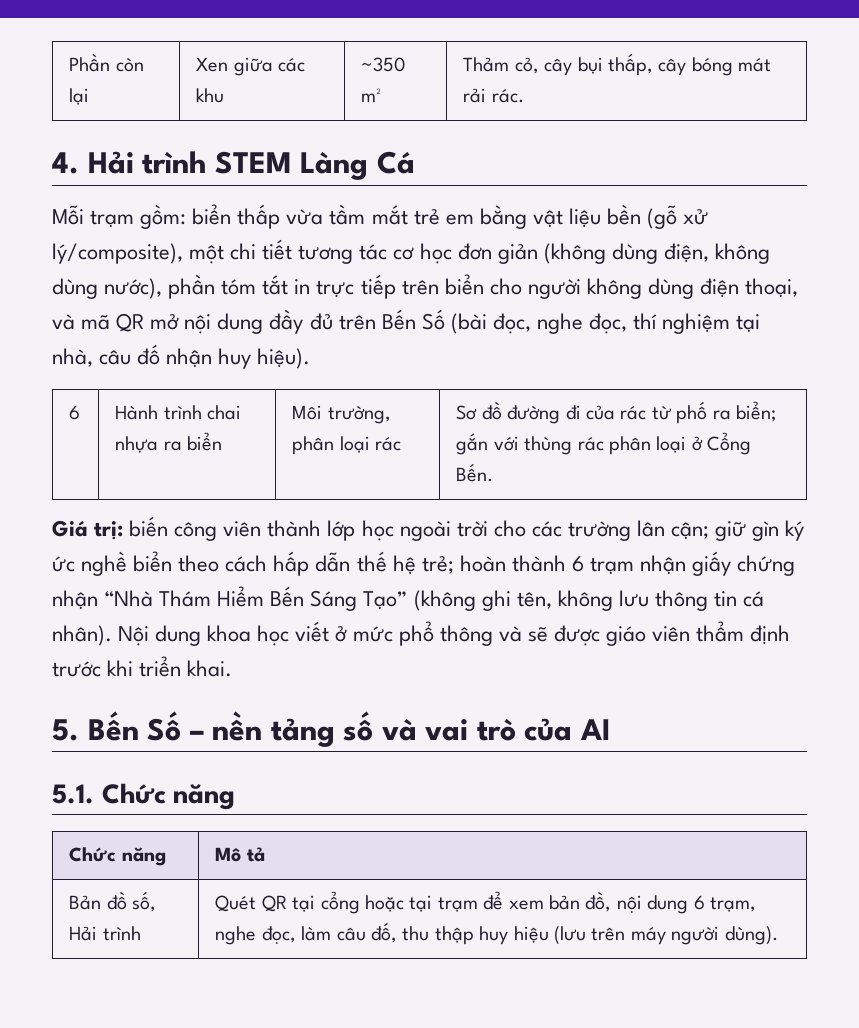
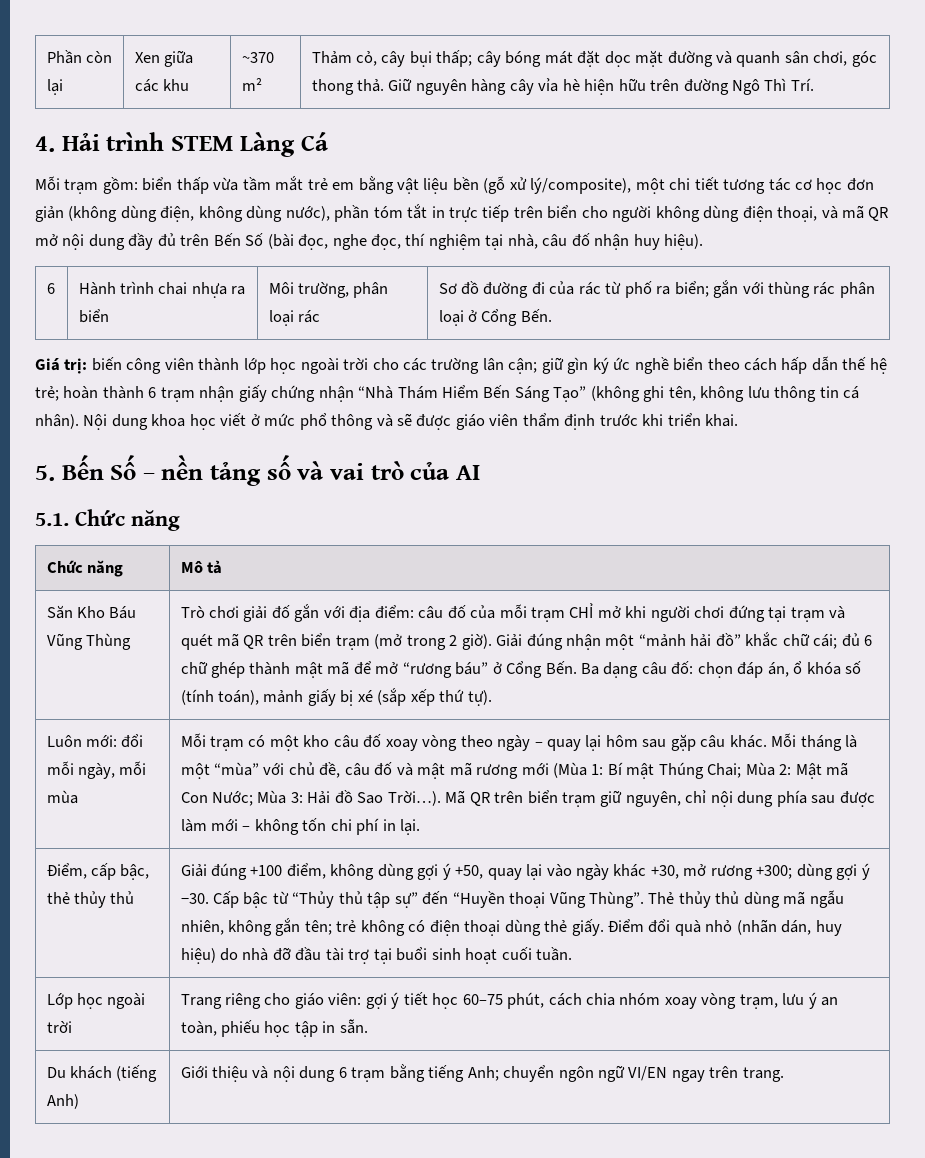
- ~350 m²
+ ~370 m²
- Thảm cỏ, cây bụi thấp, cây bóng mát rải rác.
+ Thảm cỏ, cây bụi thấp; cây bóng mát đặt dọc mặt đường và quanh sân chơi, góc thong thả. Giữ nguyên hàng cây vỉa hè hiện hữu trên đường Ngô Thì Trí.
- Bản đồ số, Hải trình | Quét QR tại cổng hoặc tại trạm để xem bản đồ, nội dung 6 trạm, nghe đọc, làm câu đố, thu thập huy hiệu (lưu trên máy người dùng).
+ Săn Kho Báu Vũng Thùng | Trò chơi giải đố gắn với địa điểm: câu đố của mỗi trạm CHỈ mở khi người chơi đứng tại trạm và quét mã QR trên biển trạm (mở trong 2 giờ). Giải đúng nhận một “mảnh hải đồ” khắc chữ cái; đủ 6 chữ ghép thành mật mã để mở “rương báu” ở Cổng Bến. Ba dạng câu đố: chọn đáp án, ổ khóa số (tính toán), mảnh giấy bị xé (sắp xếp thứ tự).
+ Luôn mới: đổi mỗi ngày, mỗi mùa | Mỗi trạm có một kho câu đố xoay vòng theo ngày – quay lại hôm sau gặp câu khác. Mỗi tháng là một “mùa” với chủ đề, câu đố và mật mã rương mới (Mùa 1: Bí mật Thúng Chai; Mùa 2: Mật mã Con Nước; Mùa 3: Hải đồ Sao Trời…). Mã QR trên biển trạm giữ nguyên, chỉ nội dung phía sau được làm mới – không tốn chi phí in lại.
+ Điểm, cấp bậc, thẻ thủy thủ | Giải đúng +100 điểm, không dùng gợi ý +50, quay lại vào ngày khác +30, mở rương +300; dùng gợi ý −30. Cấp bậc từ “Thủy thủ tập sự” đến “Huyền thoại Vũng Thùng”. Thẻ thủy thủ dùng mã ngẫu nhiên, không gắn tên; trẻ không có điện thoại dùng thẻ giấy. Điểm đổi quà nhỏ (nhãn dán, huy hiệu) do nhà đỡ đầu tài trợ tại buổi sinh hoạt cuối tuần.
+ Lớp học ngoài trời | Trang riêng cho giáo viên: gợi ý tiết học 60–75 phút, cách chia nhóm xoay vòng trạm, lưu ý an toàn, phiếu học tập in sẵn.
+ Du khách (tiếng Anh) | Giới thiệu và nội dung 6 trạm bằng tiếng Anh; chuyển ngôn ngữ VI/EN ngay trên trang.

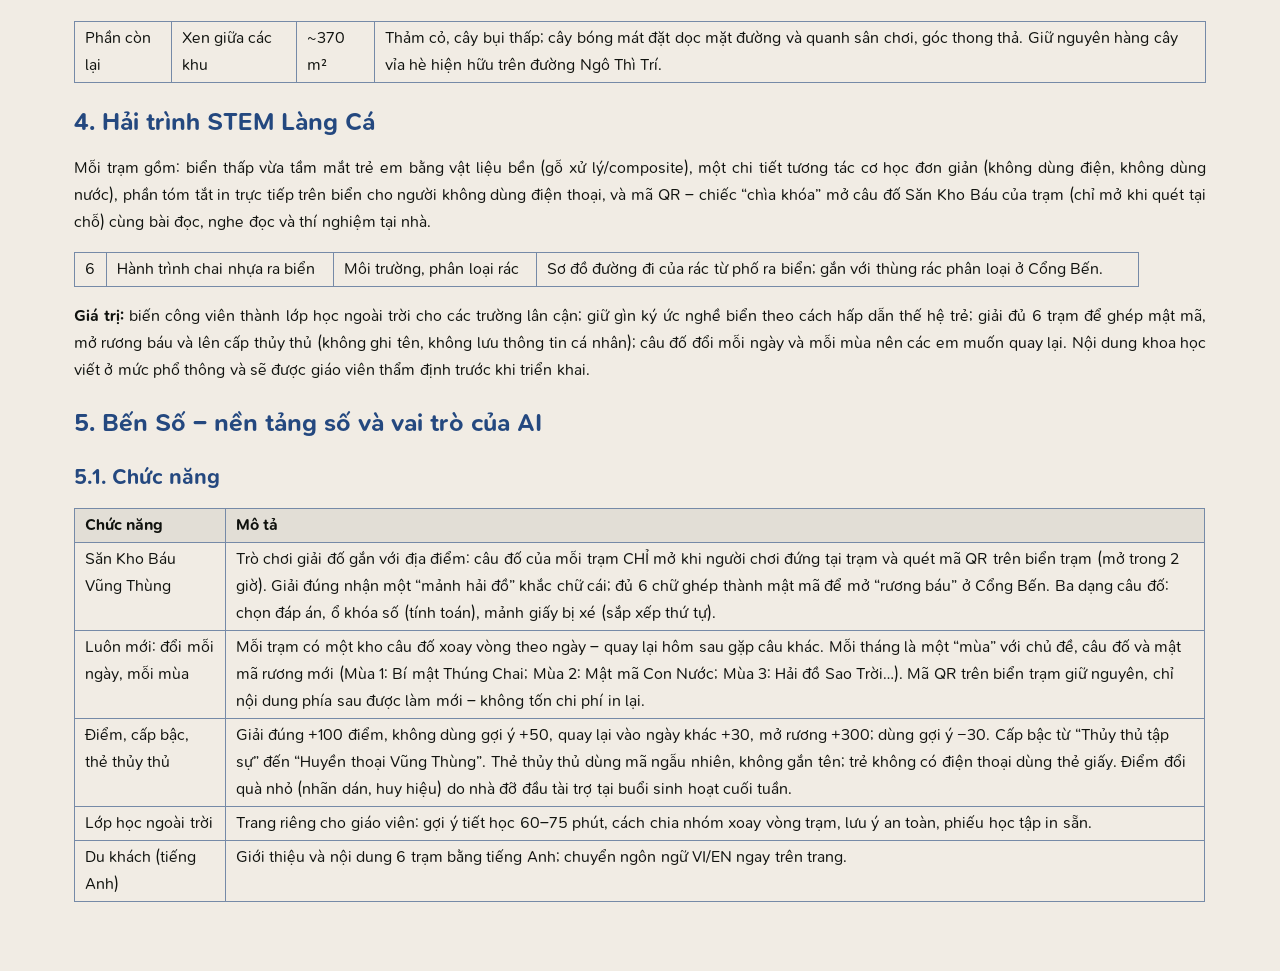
- Mỗi trạm gồm: biển thấp vừa tầm mắt trẻ em bằng vật liệu bền (gỗ xử lý/composite), một chi tiết tương tác cơ học đơn giản (không dùng điện, không dùng nước), phần tóm tắt in trực tiếp trên biển cho người không dùng điện thoại, và mã QR mở nội dung đầy đủ trên Bến Số (bài đọc, nghe đọc, thí nghiệm tại nhà, câu đố nhận huy hiệu).
+ Mỗi trạm gồm: biển thấp vừa tầm mắt trẻ em bằng vật liệu bền (gỗ xử lý/composite), một chi tiết tương tác cơ học đơn giản (không dùng điện, không dùng nước), phần tóm tắt in trực tiếp trên biển cho người không dùng điện thoại, và mã QR – chiếc “chìa khóa” mở câu đố Săn Kho Báu của trạm (chỉ mở khi quét tại chỗ) cùng bài đọc, nghe đọc và thí nghiệm tại nhà.
- Giá trị: biến công viên thành lớp học ngoài trời cho các trường lân cận; giữ gìn ký ức nghề biển theo cách hấp dẫn thế hệ trẻ; hoàn thành 6 trạm nhận giấy chứng nhận “Nhà Thám Hiểm Bến Sáng Tạo” (không ghi tên, không lưu thông tin cá nhân).
+ Giá trị: biến công viên thành lớp học ngoài trời cho các trường lân cận; giữ gìn ký ức nghề biển theo cách hấp dẫn thế hệ trẻ; giải đủ 6 trạm để ghép mật mã, mở rương báu và lên cấp thủy thủ (không ghi tên, không lưu thông tin cá nhân); câu đố đổi mỗi ngày và mỗi mùa nên các em muốn quay lại.

